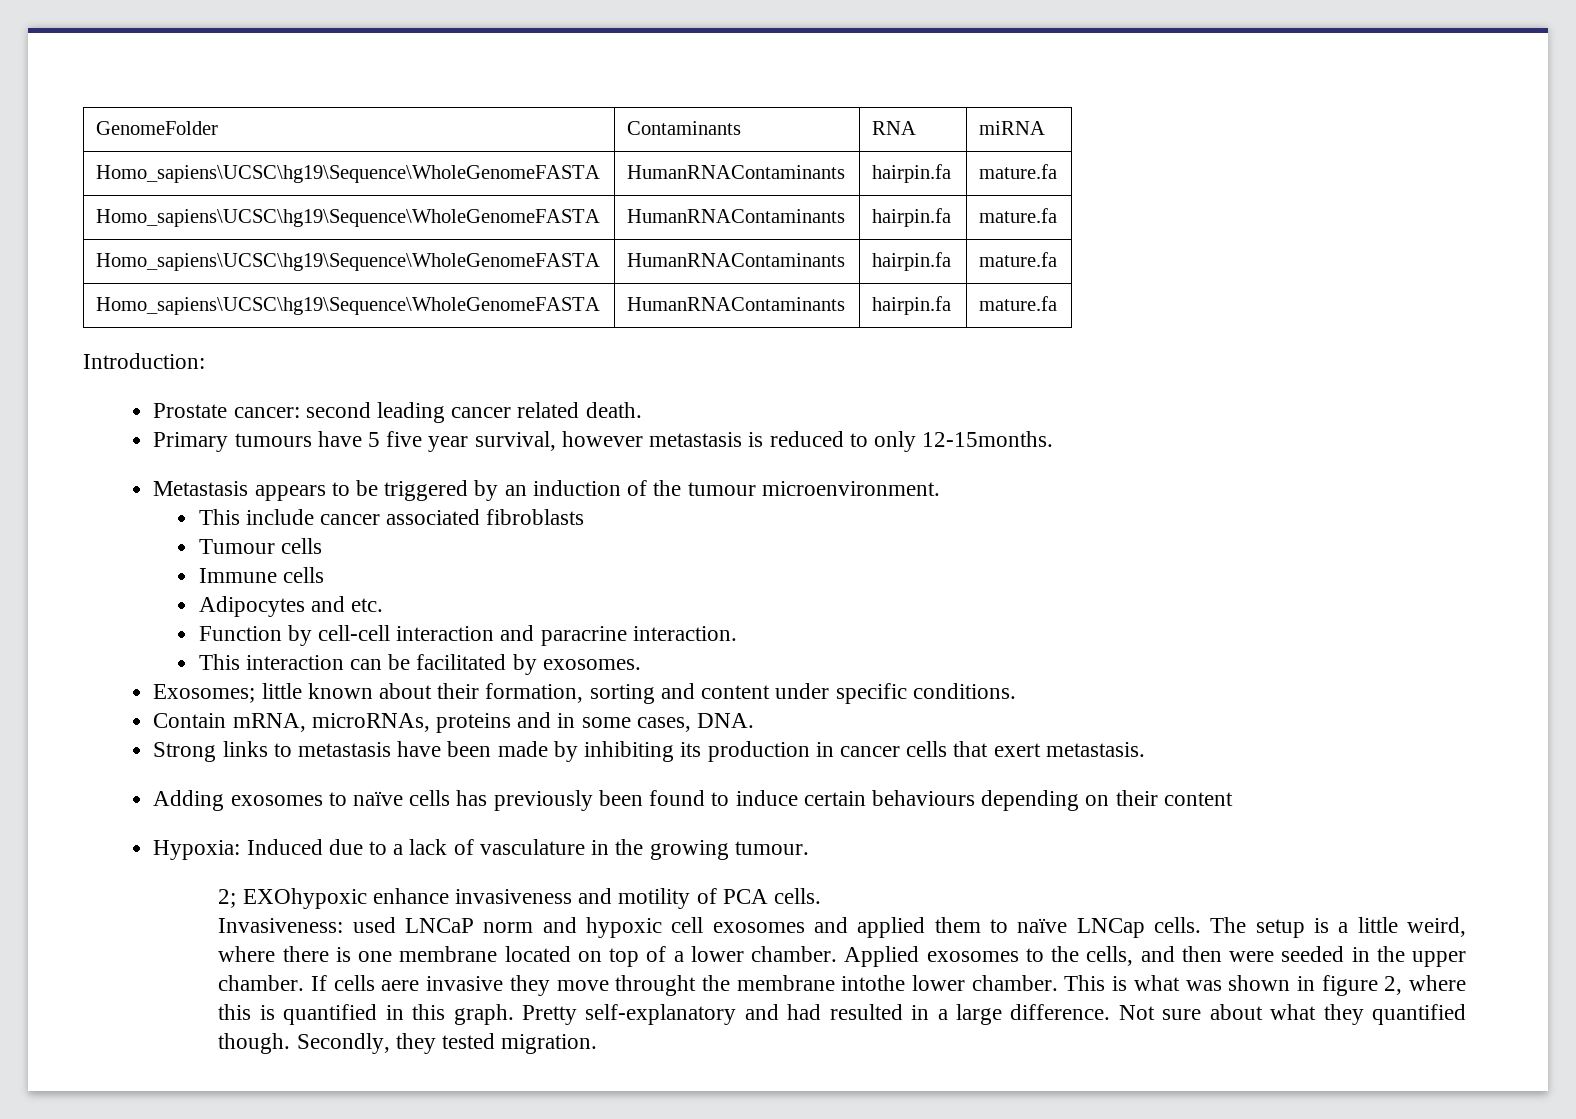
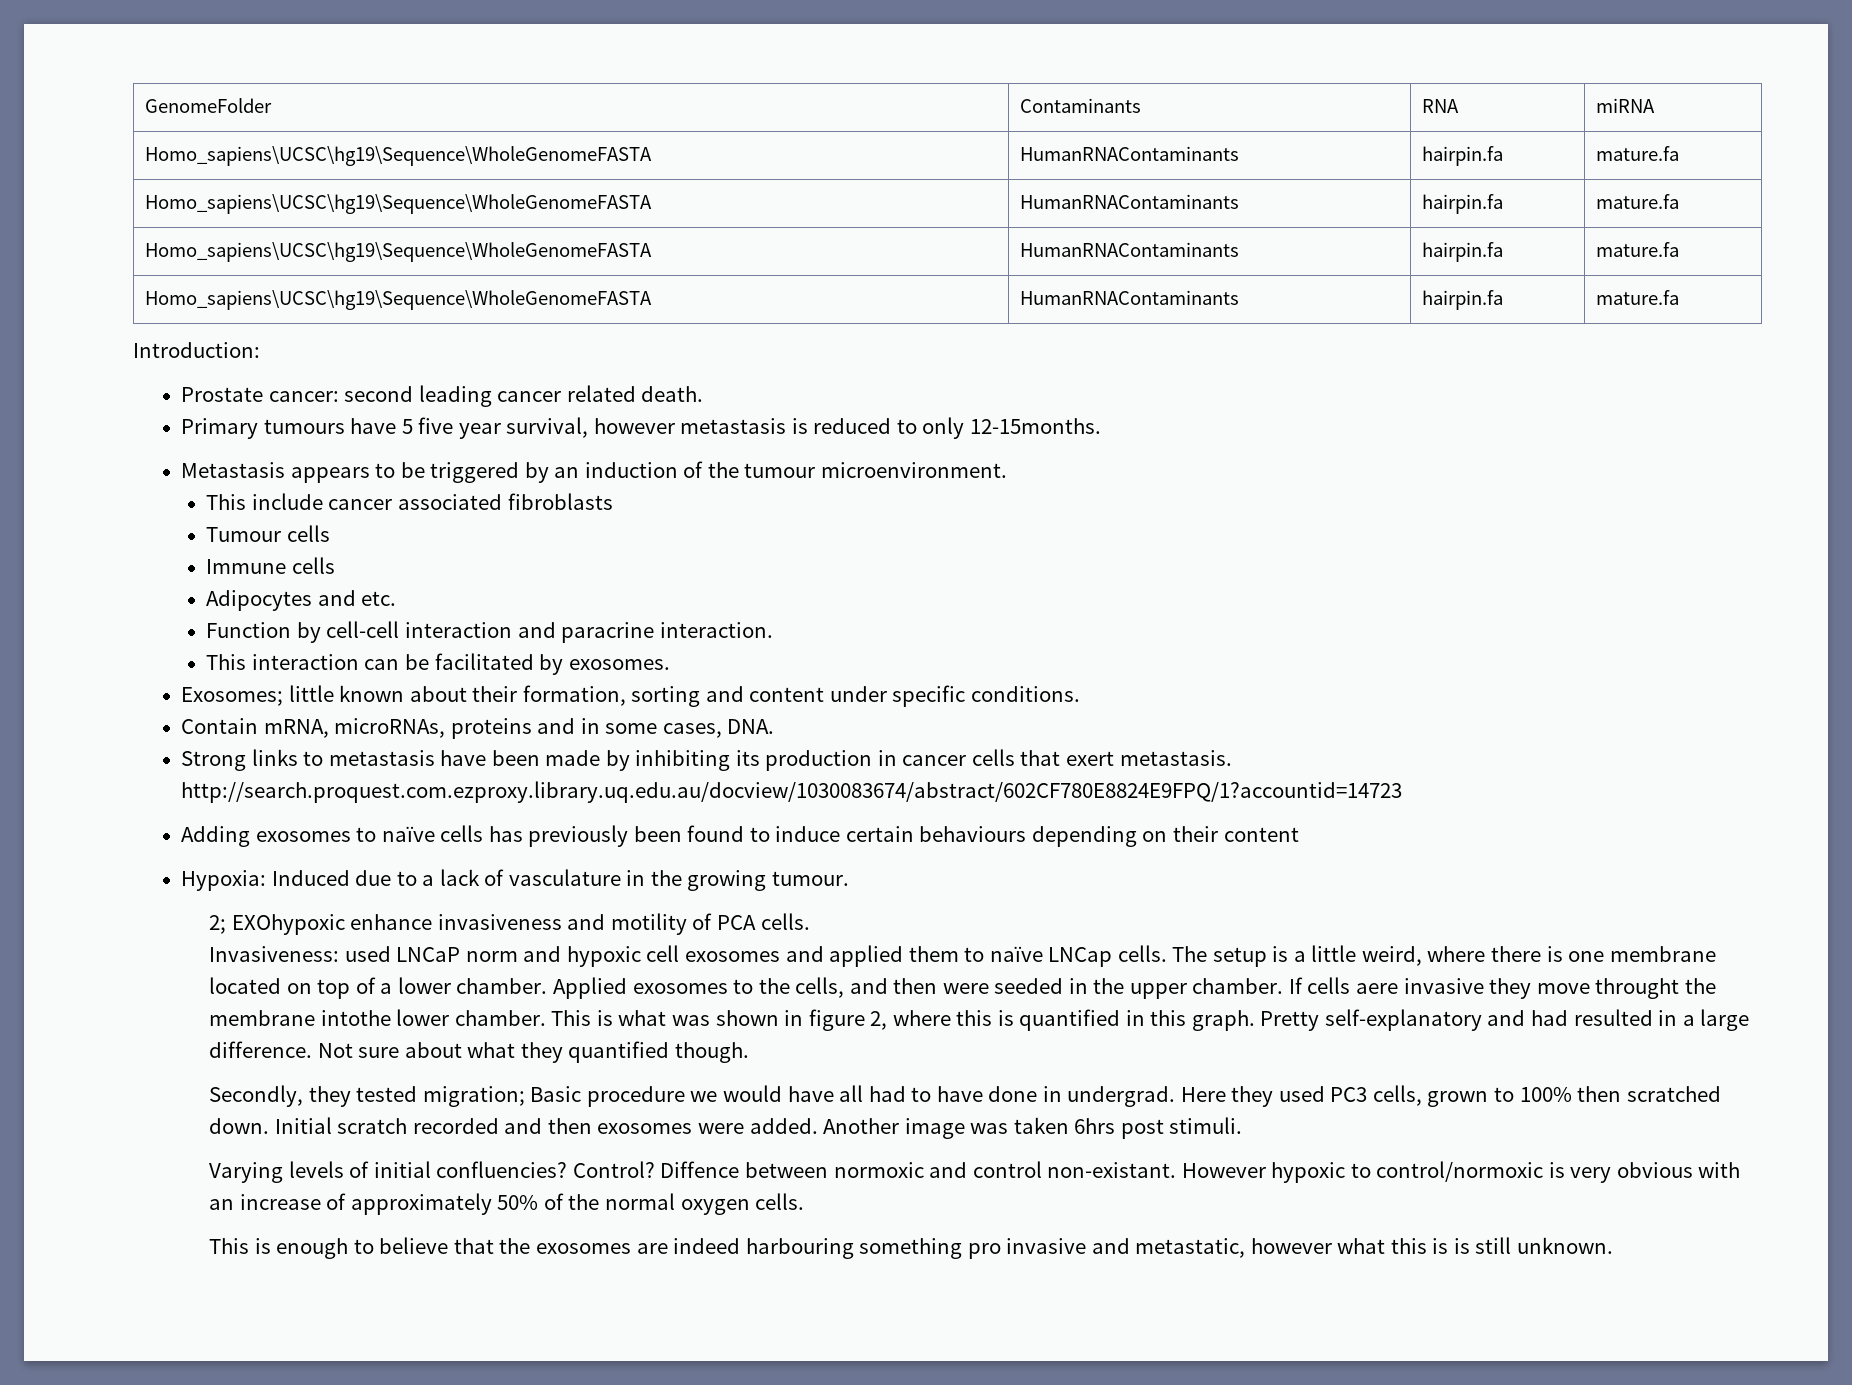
- Strong links to metastasis have been made by inhibiting its production in cancer cells that exert metastasis.
+ Strong links to metastasis have been made by inhibiting its production in cancer cells that exert metastasis. http://search.proquest.com.ezproxy.library.uq.edu.au/docview/1030083674/abstract/602CF780E8824E9FPQ/1?accountid=14723
- Not sure about what they quantified though. Secondly, they tested migration.
+ Not sure about what they quantified though.
+ Secondly, they tested migration; Basic procedure we would have all had to have done in undergrad. Here they used PC3 cells, grown to 100% then scratched down. Initial scratch recorded and then exosomes were added. Another image was taken 6hrs post stimuli.
+ Varying levels of initial confluencies? Control? Diffence between normoxic and control non-existant. However hypoxic to control/normoxic is very obvious with an increase of approximately 50% of the normal oxygen cells.
+ This is enough to believe that the exosomes are indeed harbouring something pro invasive and metastatic, however what this is is still unknown.

